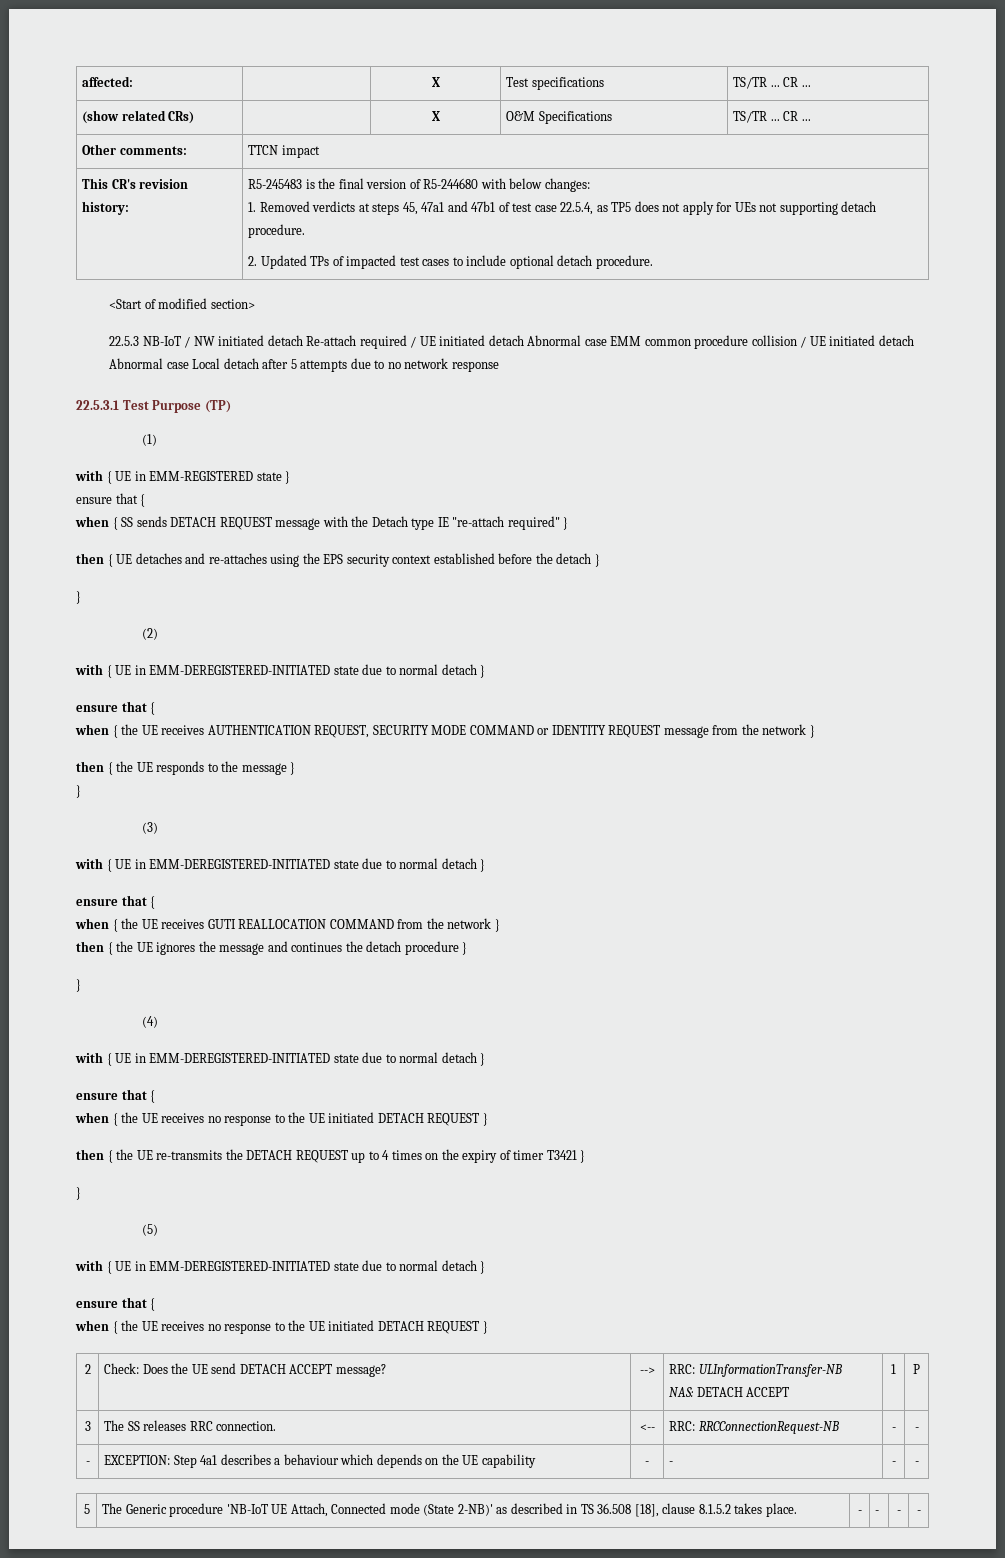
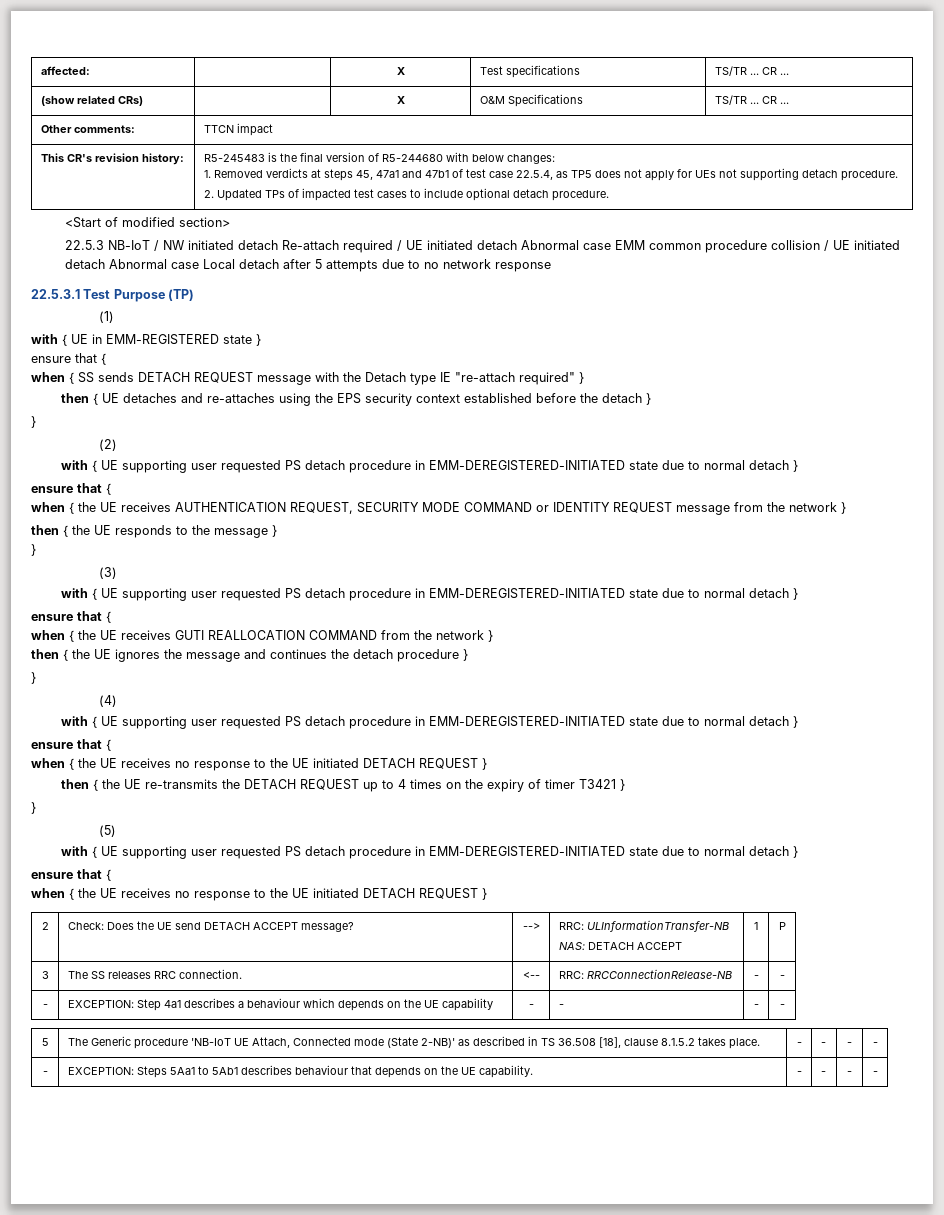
  (2)
- with { UE in EMM-DEREGISTERED-INITIATED state due to normal detach }
+ with { UE supporting user requested PS detach procedure in EMM-DEREGISTERED-INITIATED state due to normal detach }
  (3)
- with { UE in EMM-DEREGISTERED-INITIATED state due to normal detach }
+ with { UE supporting user requested PS detach procedure in EMM-DEREGISTERED-INITIATED state due to normal detach }
  (4)
- with { UE in EMM-DEREGISTERED-INITIATED state due to normal detach }
+ with { UE supporting user requested PS detach procedure in EMM-DEREGISTERED-INITIATED state due to normal detach }
  (5)
- with { UE in EMM-DEREGISTERED-INITIATED state due to normal detach }
+ with { UE supporting user requested PS detach procedure in EMM-DEREGISTERED-INITIATED state due to normal detach }
- 3 | The SS releases RRC connection. | <-- | RRC: RRCConnectionRequest-NB | - | -
+ 3 | The SS releases RRC connection. | <-- | RRC: RRCConnectionRelease-NB | - | -
+ - | EXCEPTION: Steps 5Aa1 to 5Ab1 describes behaviour that depends on the UE capability. | - | - | - | -

